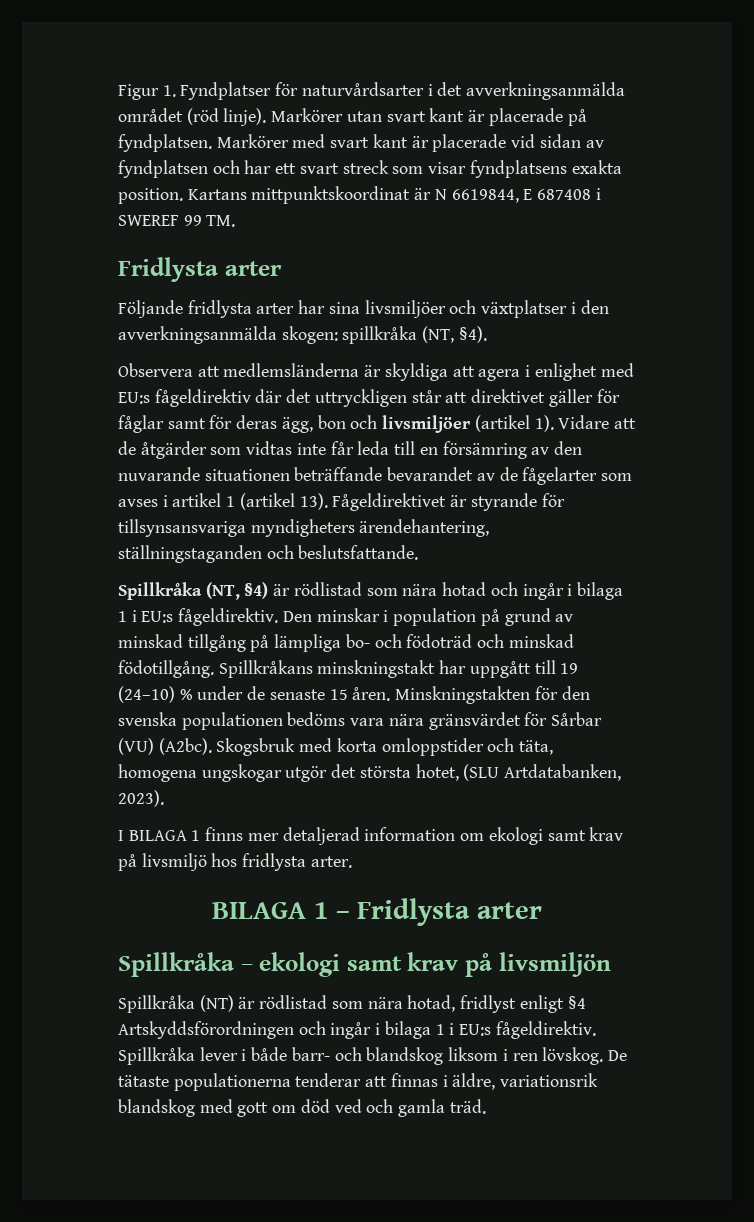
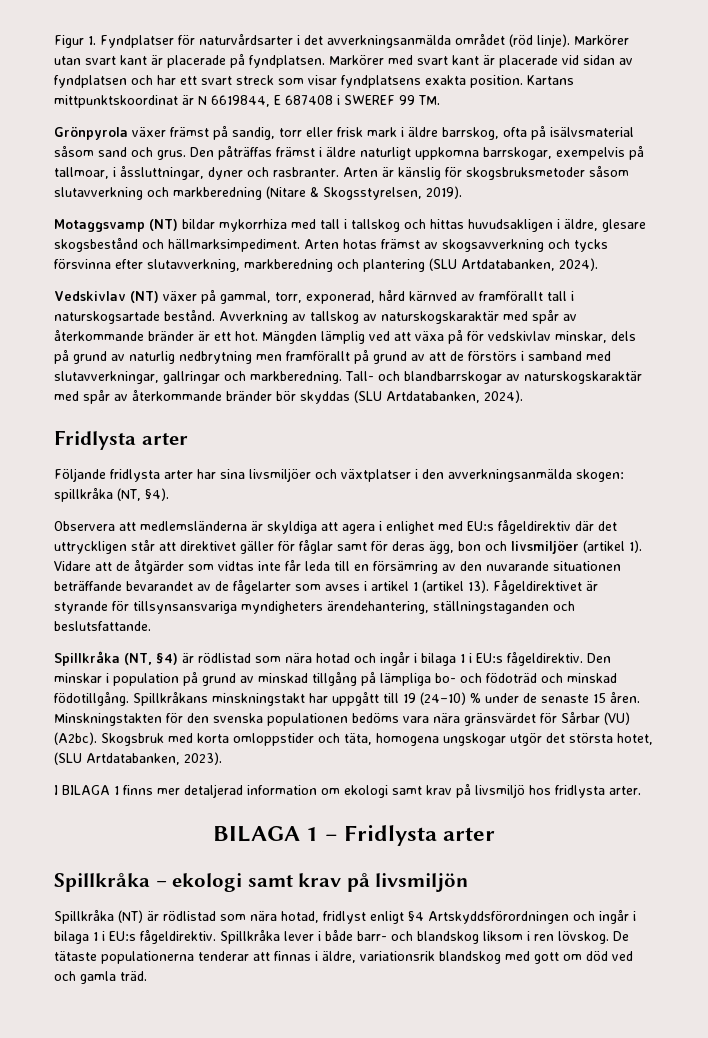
+ Grönpyrola växer främst på sandig, torr eller frisk mark i äldre barrskog, ofta på isälvsmaterial såsom sand och grus. Den påträffas främst i äldre naturligt uppkomna barrskogar, exempelvis på tallmoar, i åssluttningar, dyner och rasbranter. Arten är känslig för skogsbruksmetoder såsom slutavverkning och markberedning (Nitare & Skogsstyrelsen, 2019).
+ Motaggsvamp (NT) bildar mykorrhiza med tall i tallskog och hittas huvudsakligen i äldre, glesare skogsbestånd och hällmarksimpediment. Arten hotas främst av skogsavverkning och tycks försvinna efter slutavverkning, markberedning och plantering (SLU Artdatabanken, 2024).
+ Vedskivlav (NT) växer på gammal, torr, exponerad, hård kärnved av framförallt tall i naturskogsartade bestånd. Avverkning av tallskog av naturskogskaraktär med spår av återkommande bränder är ett hot. Mängden lämplig ved att växa på för vedskivlav minskar, dels på grund av naturlig nedbrytning men framförallt på grund av att de förstörs i samband med slutavverkningar, gallringar och markberedning. Tall- och blandbarrskogar av naturskogskaraktär med spår av återkommande bränder bör skyddas (SLU Artdatabanken, 2024).

